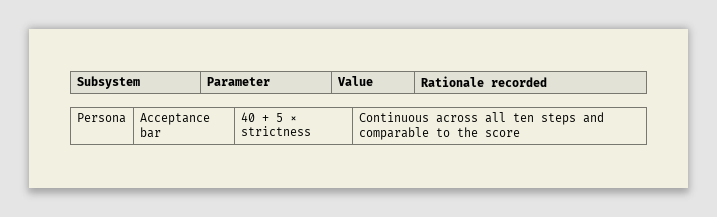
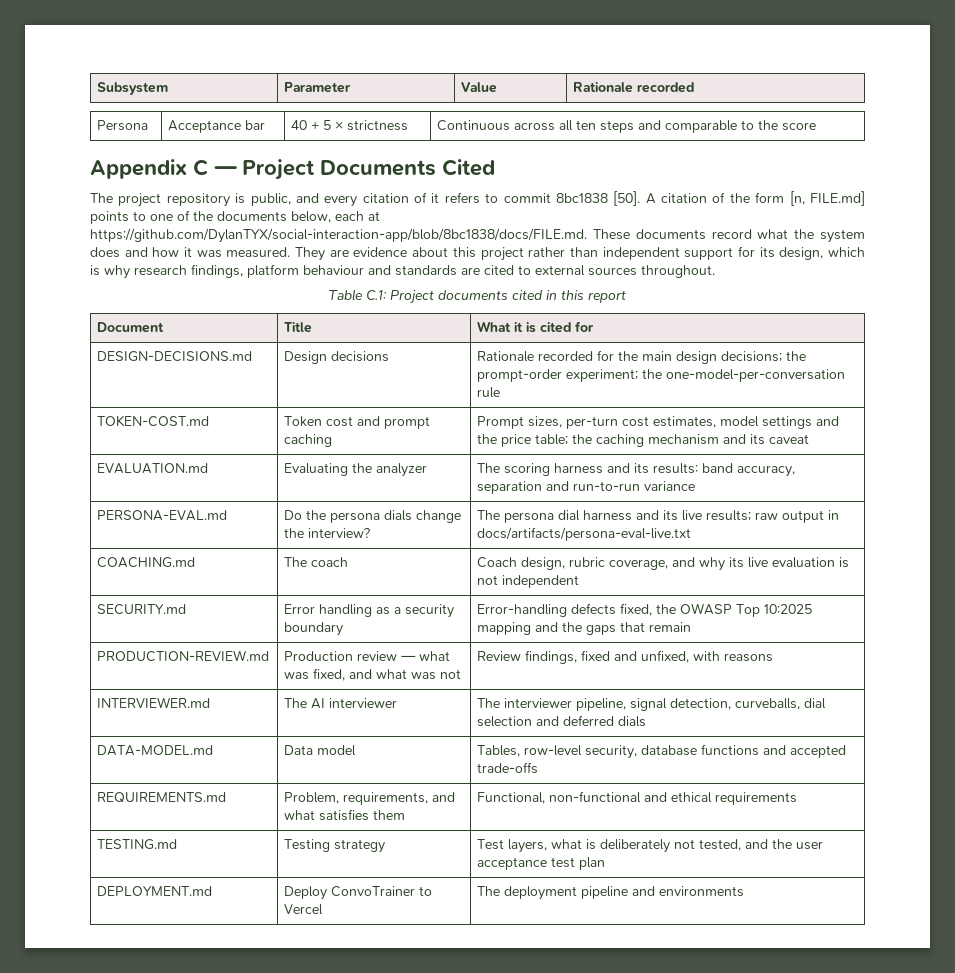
+ Appendix C — Project Documents Cited
+ The project repository is public, and every citation of it refers to commit 8bc1838 [50]. A citation of the form [n, FILE.md] points to one of the documents below, each at https://github.com/DylanTYX/social-interaction-app/blob/8bc1838/docs/FILE.md. These documents record what the system does and how it was measured. They are evidence about this project rather than independent support for its design, which is why research findings, platform behaviour and standards are cited to external sources throughout.
+ Table C.1: Project documents cited in this report
+ Document | Title | What it is cited for
+ DESIGN-DECISIONS.md | Design decisions | Rationale recorded for the main design decisions; the prompt-order experiment; the one-model-per-conversation rule
+ TOKEN-COST.md | Token cost and prompt caching | Prompt sizes, per-turn cost estimates, model settings and the price table; the caching mechanism and its caveat
+ EVALUATION.md | Evaluating the analyzer | The scoring harness and its results: band accuracy, separation and run-to-run variance
+ PERSONA-EVAL.md | Do the persona dials change the interview? | The persona dial harness and its live results; raw output in docs/artifacts/persona-eval-live.txt
+ COACHING.md | The coach | Coach design, rubric coverage, and why its live evaluation is not independent
+ SECURITY.md | Error handling as a security boundary | Error-handling defects fixed, the OWASP Top 10:2025 mapping and the gaps that remain
+ PRODUCTION-REVIEW.md | Production review — what was fixed, and what was not | Review findings, fixed and unfixed, with reasons
+ INTERVIEWER.md | The AI interviewer | The interviewer pipeline, signal detection, curveballs, dial selection and deferred dials
+ DATA-MODEL.md | Data model | Tables, row-level security, database functions and accepted trade-offs
+ REQUIREMENTS.md | Problem, requirements, and what satisfies them | Functional, non-functional and ethical requirements
+ TESTING.md | Testing strategy | Test layers, what is deliberately not tested, and the user acceptance test plan
+ DEPLOYMENT.md | Deploy ConvoTrainer to Vercel | The deployment pipeline and environments

